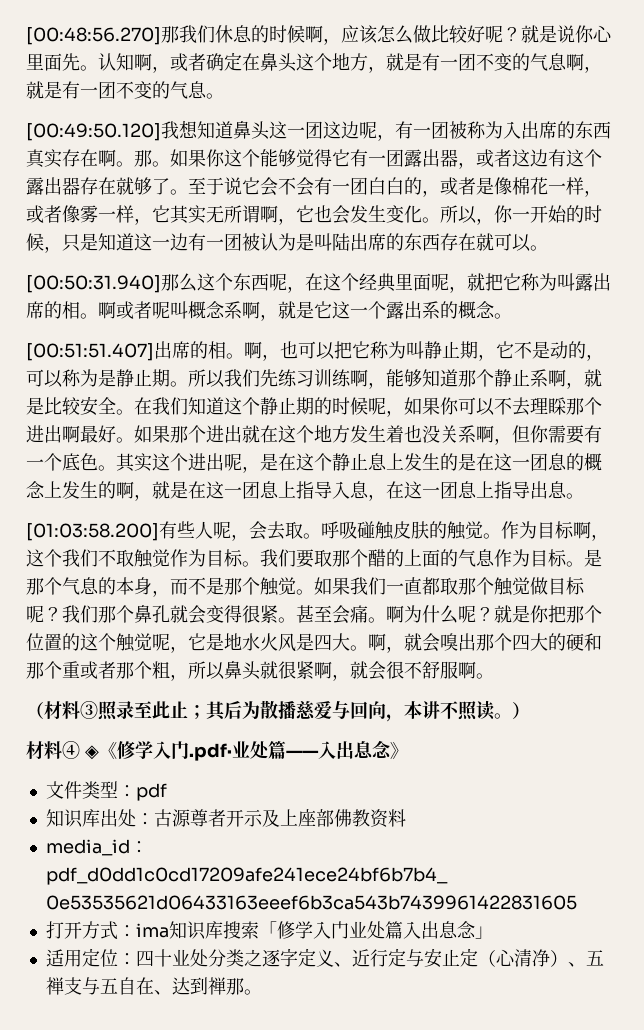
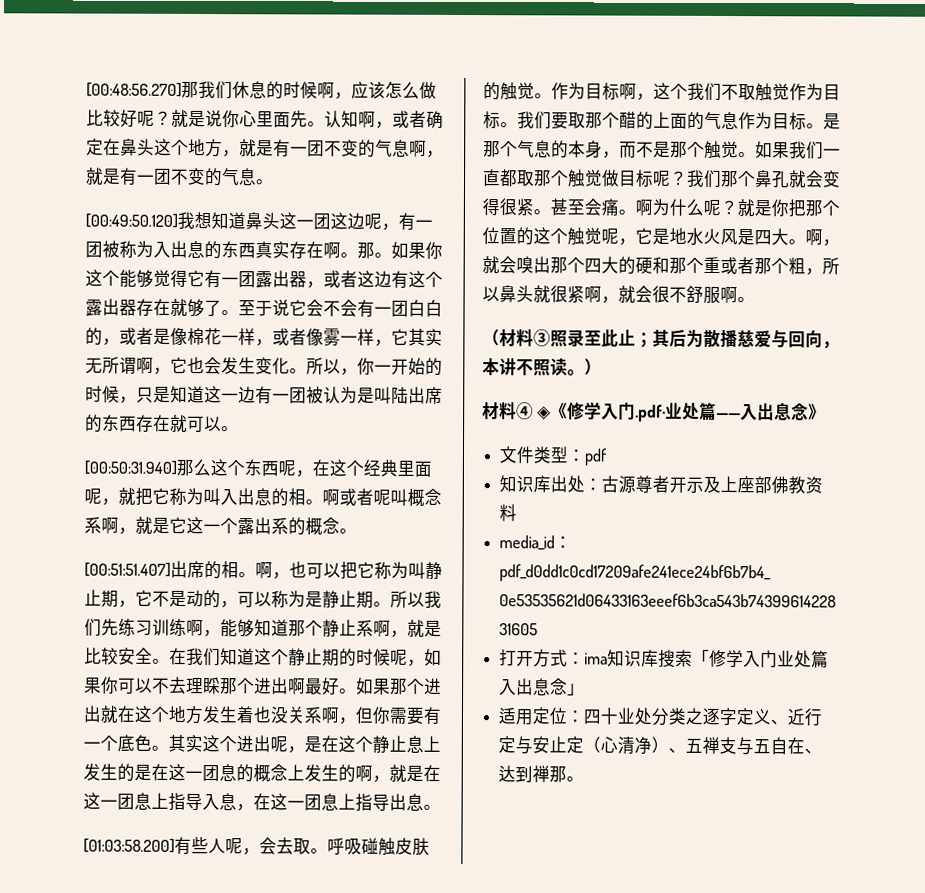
- [00:49:50.120]我想知道鼻头这一团这边呢，有一团被称为入出席的东西真实存在啊。
+ [00:49:50.120]我想知道鼻头这一团这边呢，有一团被称为入出息的东西真实存在啊。
- [00:50:31.940]那么这个东西呢，在这个经典里面呢，就把它称为叫露出席的相。
+ [00:50:31.940]那么这个东西呢，在这个经典里面呢，就把它称为叫入出息的相。

